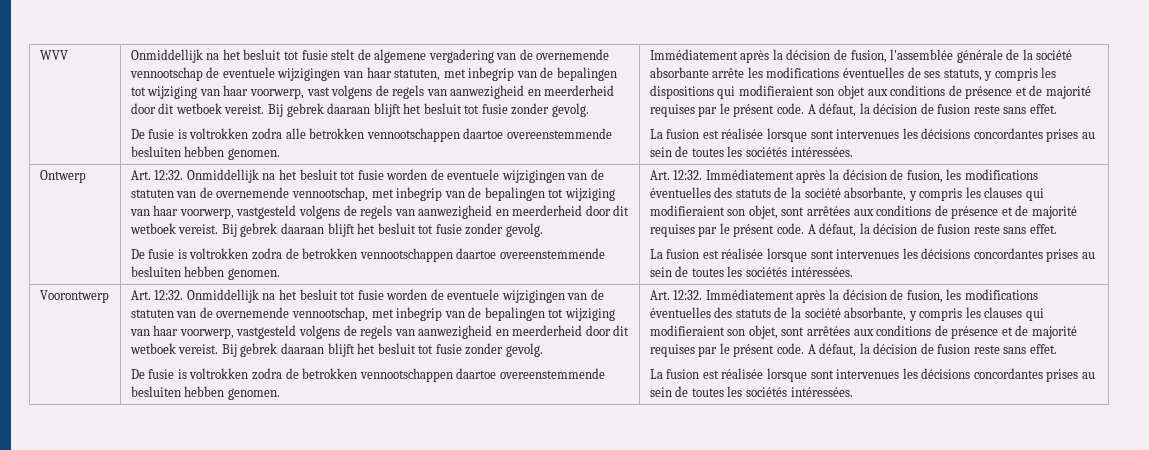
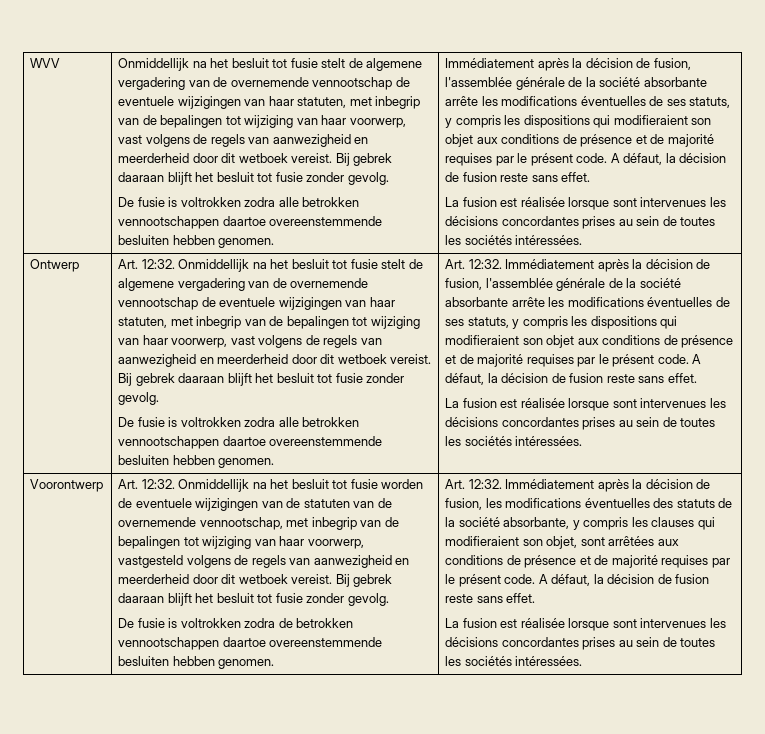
- Ontwerp | Art. 12:32. Onmiddellijk na het besluit tot fusie worden de eventuele wijzigingen van de statuten van de overnemende vennootschap, met inbegrip van de bepalingen tot wijziging van haar voorwerp, vastgesteld volgens de regels van aanwezigheid en meerderheid door dit wetboek vereist. Bij gebrek daaraan blijft het besluit tot fusie zonder gevolg.
- De fusie is voltrokken zodra de betrokken vennootschappen daartoe overeenstemmende besluiten hebben genomen. | Art. 12:32. Immédiatement après la décision de fusion, les modifications éventuelles des statuts de la société absorbante, y compris les clauses qui modifieraient son objet, sont arrêtées aux conditions de présence et de majorité requises par le présent code.
+ Ontwerp | Art. 12:32. Onmiddellijk na het besluit tot fusie stelt de algemene vergadering van de overnemende vennootschap de eventuele wijzigingen van haar statuten, met inbegrip van de bepalingen tot wijziging van haar voorwerp, vast volgens de regels van aanwezigheid en meerderheid door dit wetboek vereist. Bij gebrek daaraan blijft het besluit tot fusie zonder gevolg.
+ De fusie is voltrokken zodra alle betrokken vennootschappen daartoe overeenstemmende besluiten hebben genomen. | Art. 12:32. Immédiatement après la décision de fusion, l'assemblée générale de la société absorbante arrête les modifications éventuelles de ses statuts, y compris les dispositions qui modifieraient son objet aux conditions de présence et de majorité requises par le présent code.

